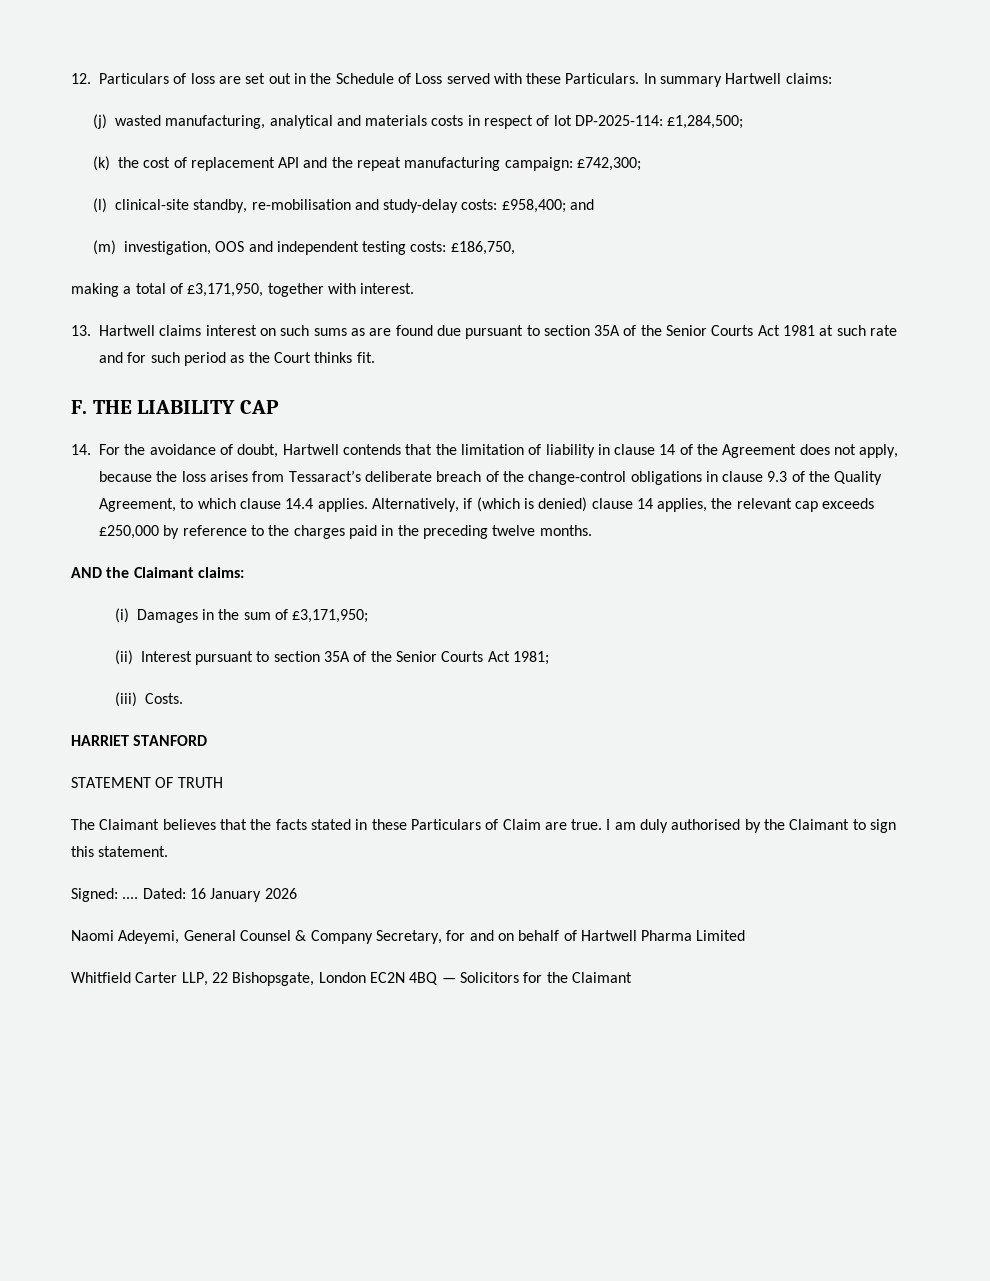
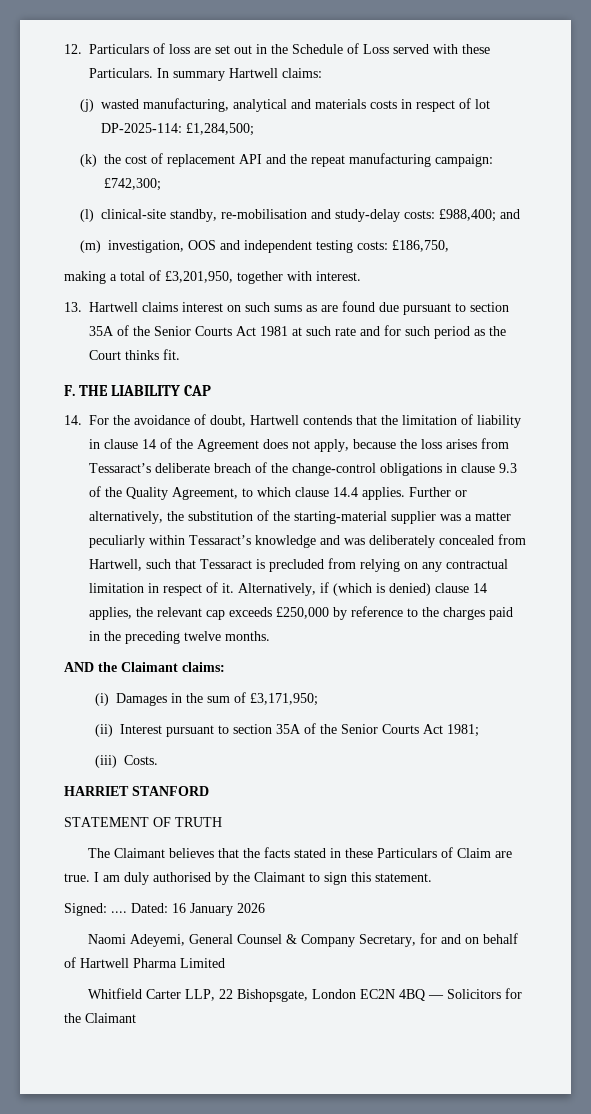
- (l) clinical-site standby, re-mobilisation and study-delay costs: £958,400; and
+ (l) clinical-site standby, re-mobilisation and study-delay costs: £988,400; and
- making a total of £3,171,950, together with interest.
+ making a total of £3,201,950, together with interest.
+ Further or alternatively, the substitution of the starting-material supplier was a matter peculiarly within Tessaract’s knowledge and was deliberately concealed from Hartwell, such that Tessaract is precluded from relying on any contractual limitation in respect of it.

